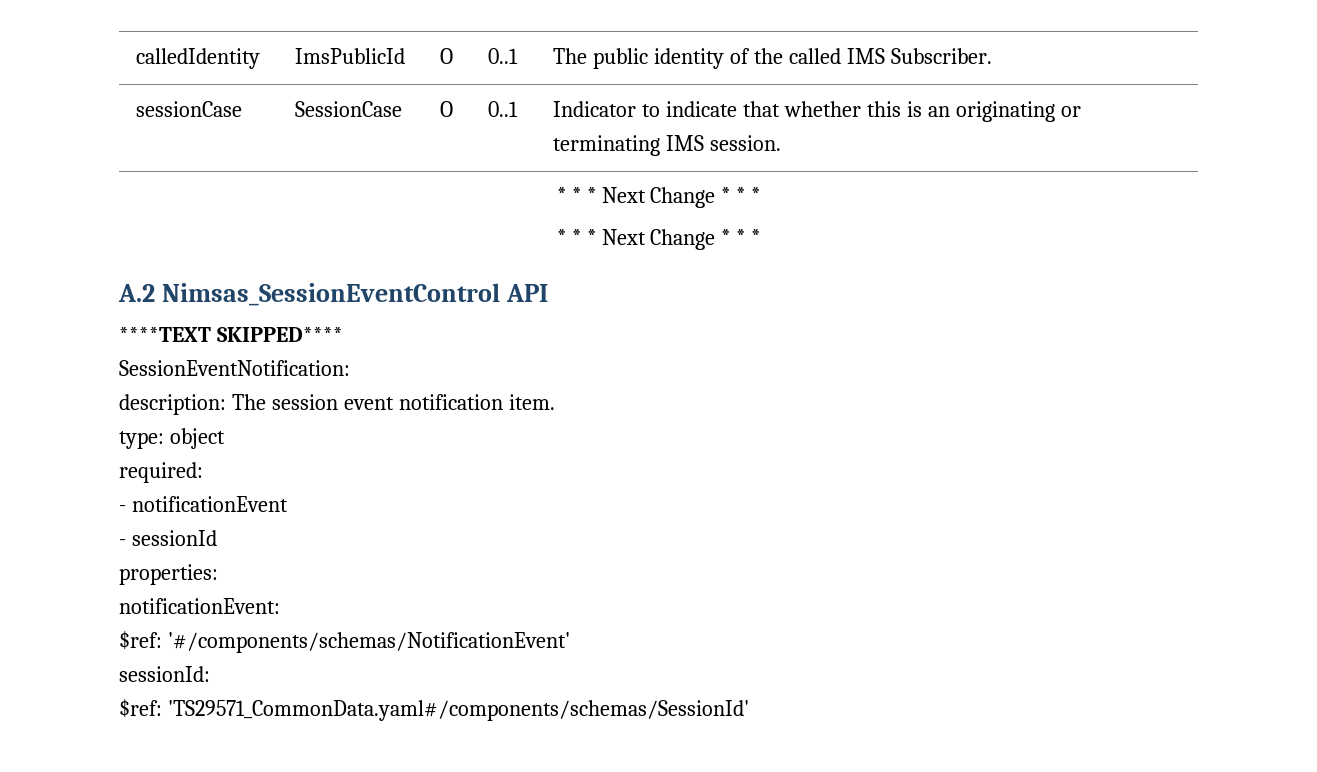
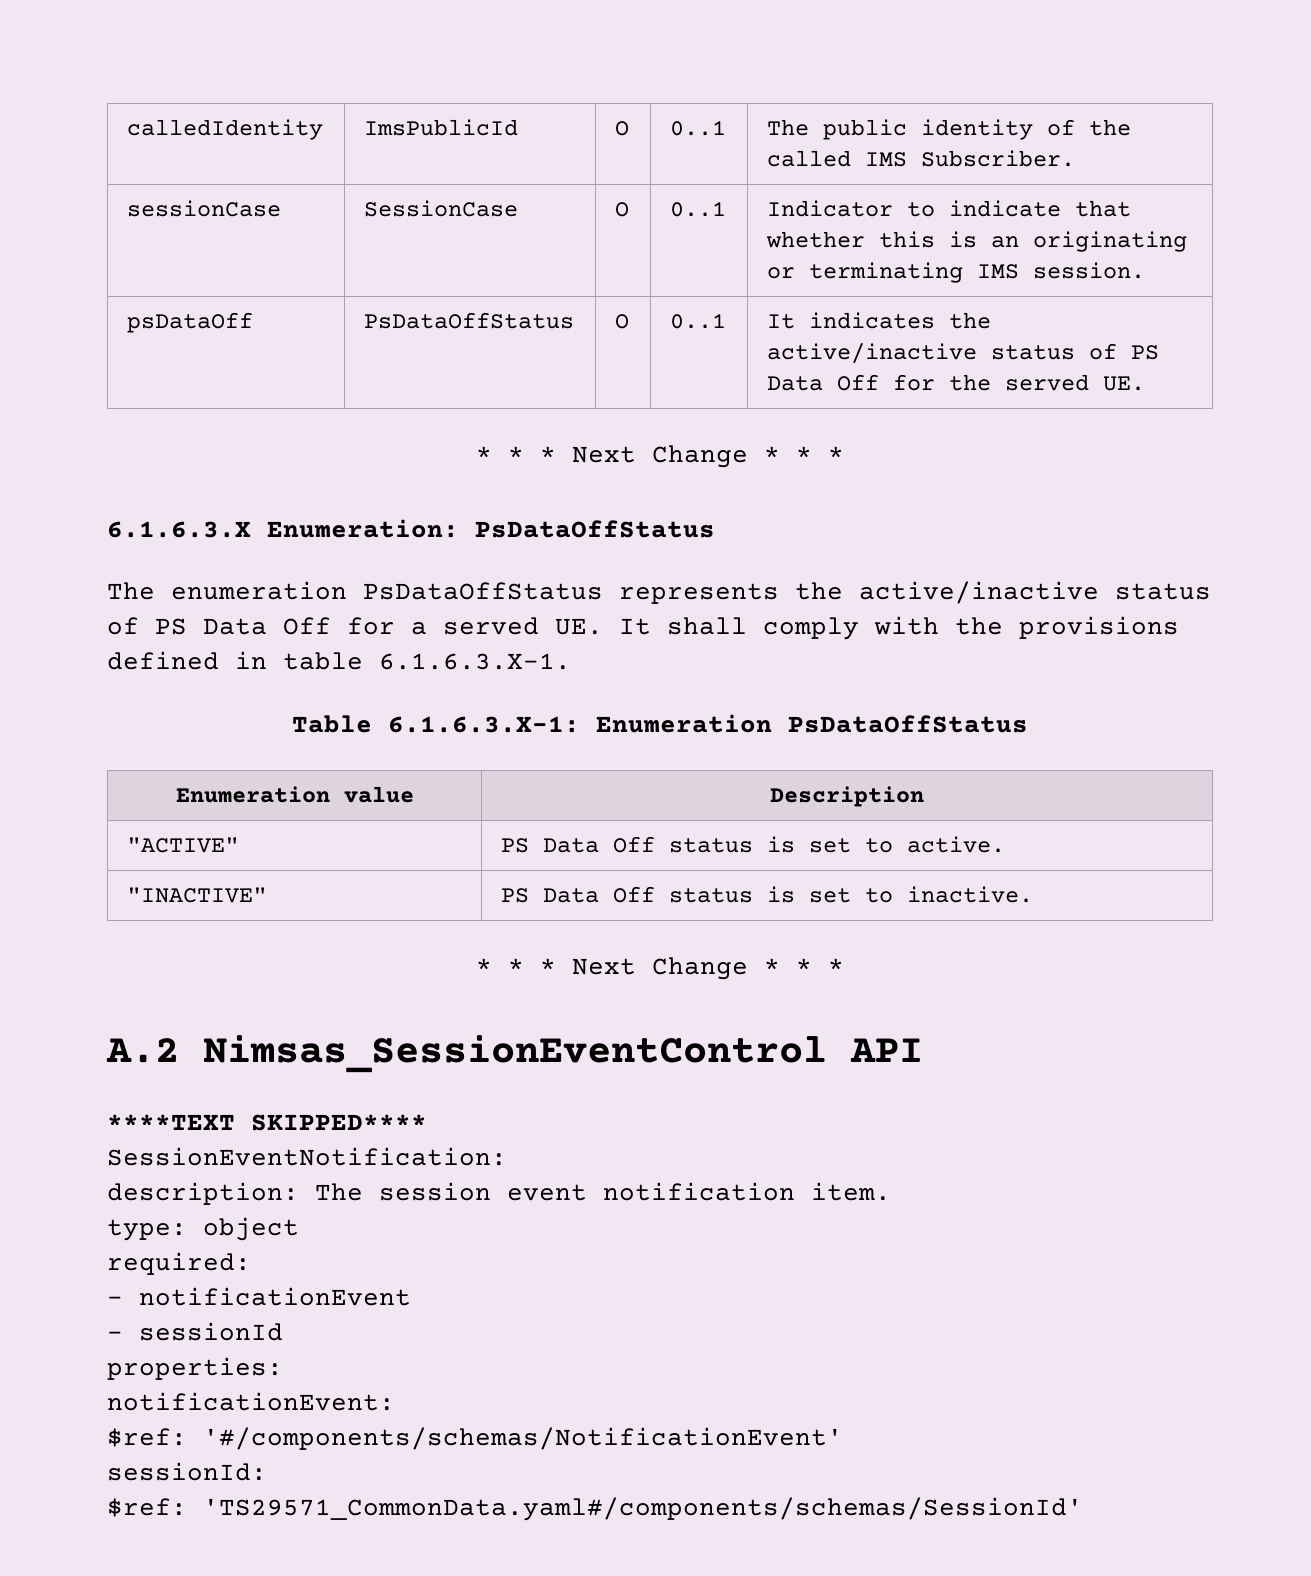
  sessionCase | SessionCase | O | 0..1 | Indicator to indicate that whether this is an originating or terminating IMS session.
+ psDataOff | PsDataOffStatus | O | 0..1 | It indicates the active/inactive status of PS Data Off for the served UE.
  * * * Next Change * * *
+ 6.1.6.3.X Enumeration: PsDataOffStatus
+ The enumeration PsDataOffStatus represents the active/inactive status of PS Data Off for a served UE. It shall comply with the provisions defined in table 6.1.6.3.X-1.
+ Table 6.1.6.3.X-1: Enumeration PsDataOffStatus
+ Enumeration value | Description
+ "ACTIVE" | PS Data Off status is set to active.
+ "INACTIVE" | PS Data Off status is set to inactive.

